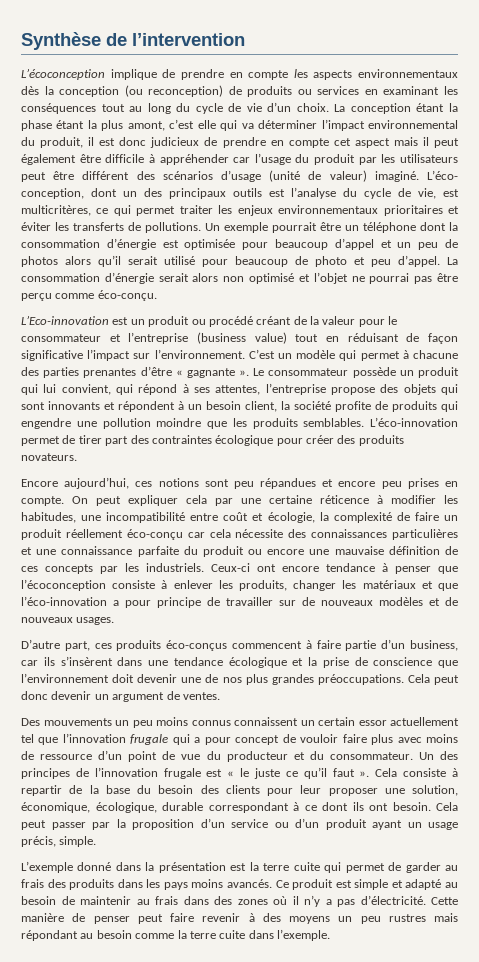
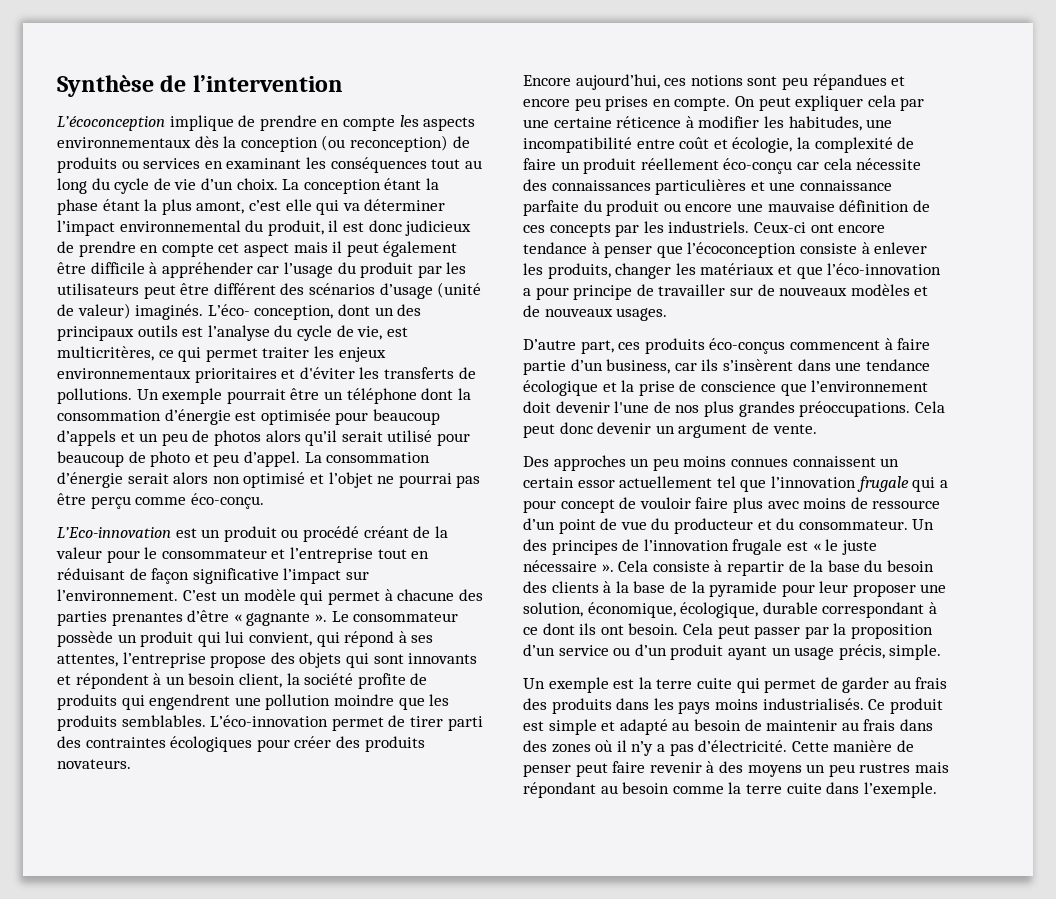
- La conception étant la phase étant la plus amont, c’est elle qui va déterminer l’impact environnemental du produit, il est donc judicieux de prendre en compte cet aspect mais il peut également être difficile à appréhender car l’usage du produit par les utilisateurs peut être différent des scénarios d’usage (unité de valeur) imaginé.
+ La conception étant la phase étant la plus amont, c’est elle qui va déterminer l’impact environnemental du produit, il est donc judicieux de prendre en compte cet aspect mais il peut également être difficile à appréhender car l’usage du produit par les utilisateurs peut être différent des scénarios d’usage (unité de valeur) imaginés.
- L’éco- conception, dont un des principaux outils est l’analyse du cycle de vie, est multicritères, ce qui permet traiter les enjeux environnementaux prioritaires et éviter les transferts de pollutions.
+ L’éco- conception, dont un des principaux outils est l’analyse du cycle de vie, est multicritères, ce qui permet traiter les enjeux environnementaux prioritaires et d'éviter les transferts de pollutions.
- Un exemple pourrait être un téléphone dont la consommation d’énergie est optimisée pour beaucoup d’appel et un peu de photos alors qu’il serait utilisé pour beaucoup de photo et peu d’appel.
+ Un exemple pourrait être un téléphone dont la consommation d’énergie est optimisée pour beaucoup d’appels et un peu de photos alors qu’il serait utilisé pour beaucoup de photo et peu d’appel.
- L’Eco-innovation est un produit ou procédé créant de la valeur pour le consommateur et l’entreprise (business value) tout en réduisant de façon significative l’impact sur l’environnement.
+ L’Eco-innovation est un produit ou procédé créant de la valeur pour le consommateur et l’entreprise tout en réduisant de façon significative l’impact sur l’environnement.
- Le consommateur possède un produit qui lui convient, qui répond à ses attentes, l’entreprise propose des objets qui sont innovants et répondent à un besoin client, la société profite de produits qui engendre une pollution moindre que les produits semblables.
+ Le consommateur possède un produit qui lui convient, qui répond à ses attentes, l’entreprise propose des objets qui sont innovants et répondent à un besoin client, la société profite de produits qui engendrent une pollution moindre que les produits semblables.
- L’éco-innovation permet de tirer part des contraintes écologique pour créer des produits novateurs.
+ L’éco-innovation permet de tirer parti des contraintes écologiques pour créer des produits novateurs.
- D’autre part, ces produits éco-conçus commencent à faire partie d’un business, car ils s’insèrent dans une tendance écologique et la prise de conscience que l’environnement doit devenir une de nos plus grandes préoccupations.
+ D’autre part, ces produits éco-conçus commencent à faire partie d’un business, car ils s’insèrent dans une tendance écologique et la prise de conscience que l’environnement doit devenir l'une de nos plus grandes préoccupations.
- Cela peut donc devenir un argument de ventes.
+ Cela peut donc devenir un argument de vente.
- Des mouvements un peu moins connus connaissent un certain essor actuellement tel que l’innovation frugale qui a pour concept de vouloir faire plus avec moins de ressource d’un point de vue du producteur et du consommateur.
+ Des approches un peu moins connues connaissent un certain essor actuellement tel que l’innovation frugale qui a pour concept de vouloir faire plus avec moins de ressource d’un point de vue du producteur et du consommateur.
- Un des principes de l’innovation frugale est « le juste ce qu’il faut ».
+ Un des principes de l’innovation frugale est « le juste nécessaire ».
- Cela consiste à repartir de la base du besoin des clients pour leur proposer une solution, économique, écologique, durable correspondant à ce dont ils ont besoin.
+ Cela consiste à repartir de la base du besoin des clients à la base de la pyramide pour leur proposer une solution, économique, écologique, durable correspondant à ce dont ils ont besoin.
- L’exemple donné dans la présentation est la terre cuite qui permet de garder au frais des produits dans les pays moins avancés.
+ Un exemple est la terre cuite qui permet de garder au frais des produits dans les pays moins industrialisés.

